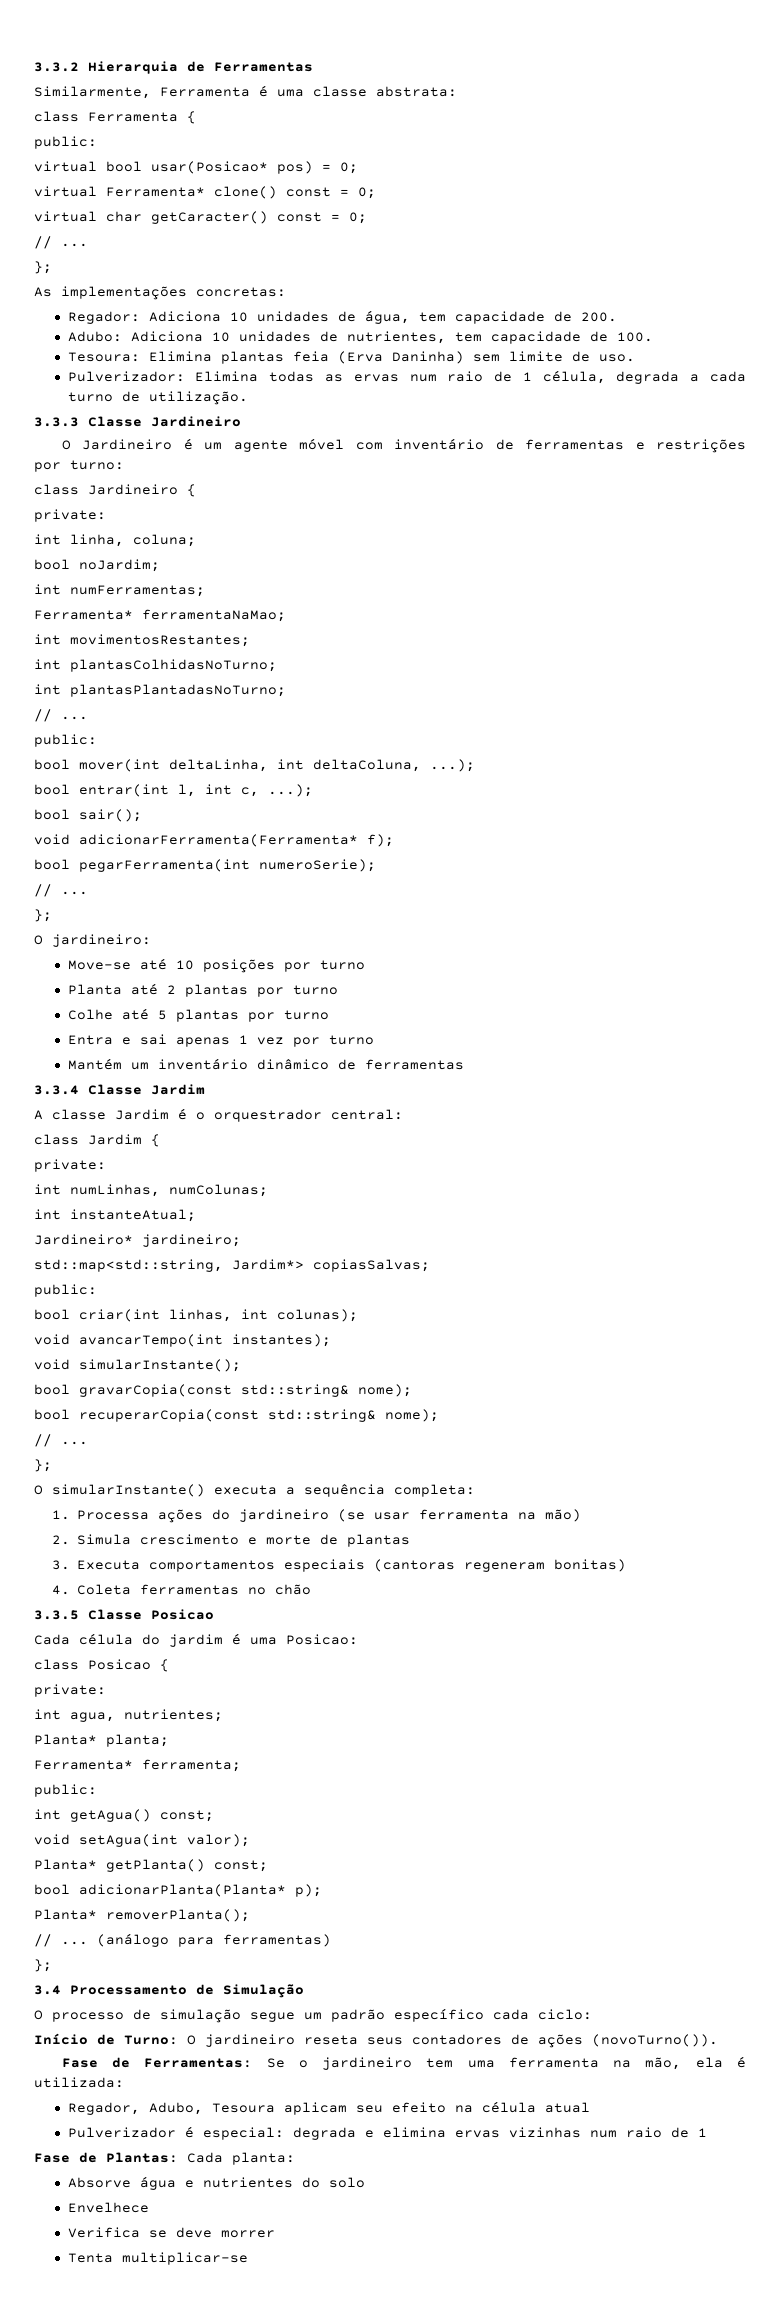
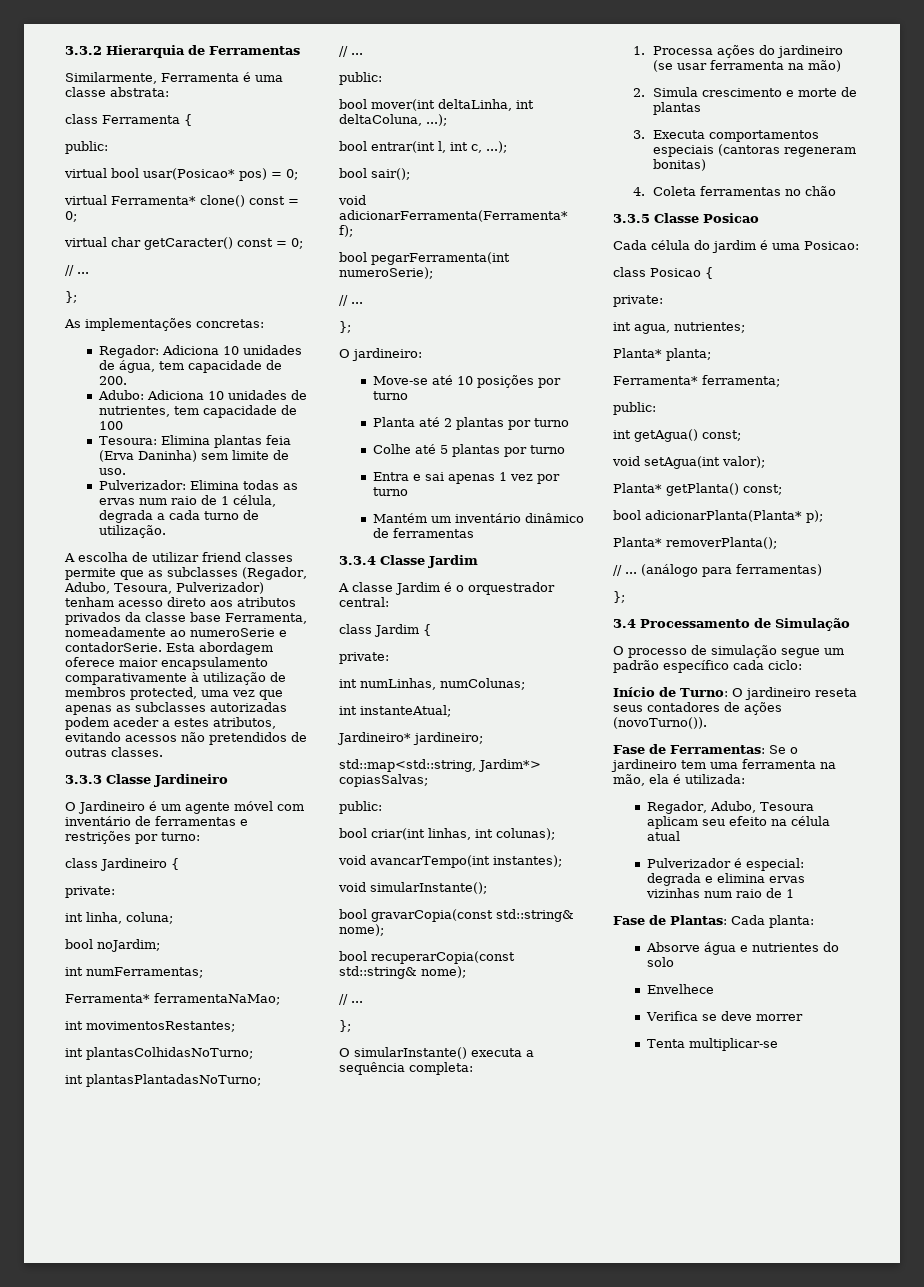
- Adubo: Adiciona 10 unidades de nutrientes, tem capacidade de 100.
+ Adubo: Adiciona 10 unidades de nutrientes, tem capacidade de 100
+ A escolha de utilizar friend classes permite que as subclasses (Regador, Adubo, Tesoura, Pulverizador) tenham acesso direto aos atributos privados da classe base Ferramenta, nomeadamente ao numeroSerie e contadorSerie. Esta abordagem oferece maior encapsulamento comparativamente à utilização de membros protected, uma vez que apenas as subclasses autorizadas podem aceder a estes atributos, evitando acessos não pretendidos de outras classes.

